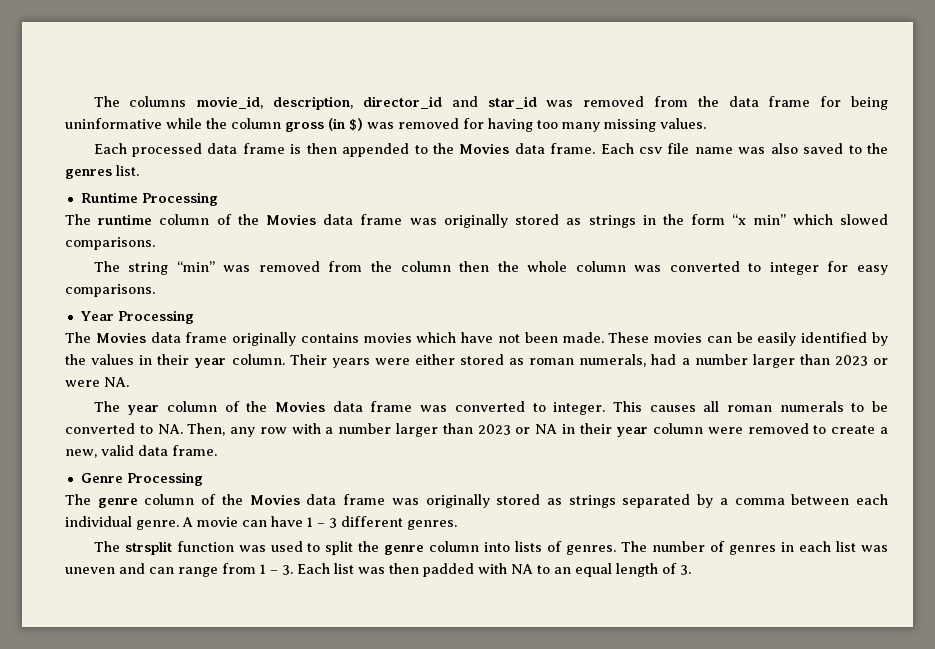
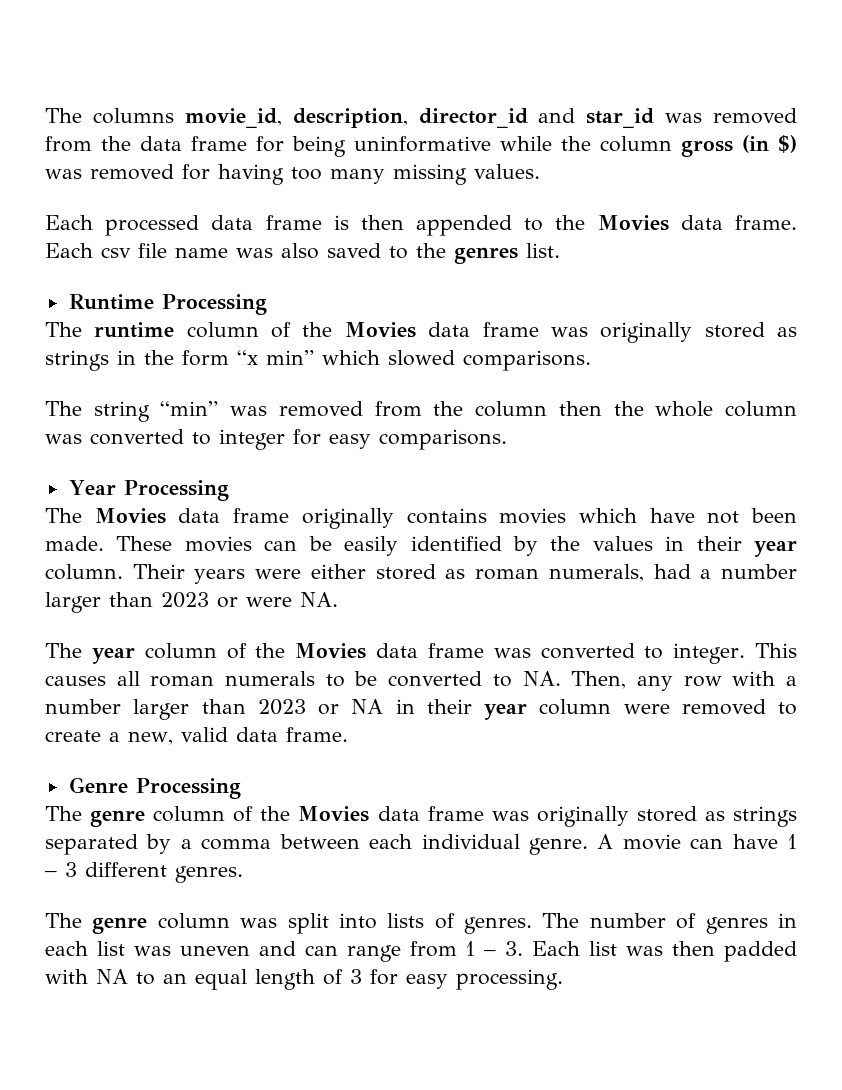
- The strsplit function was used to split the genre column into lists of genres.
+ The genre column was split into lists of genres.
- The number of genres in each list was uneven and can range from 1 – 3. Each list was then padded with NA to an equal length of 3.
+ The number of genres in each list was uneven and can range from 1 – 3. Each list was then padded with NA to an equal length of 3 for easy processing.

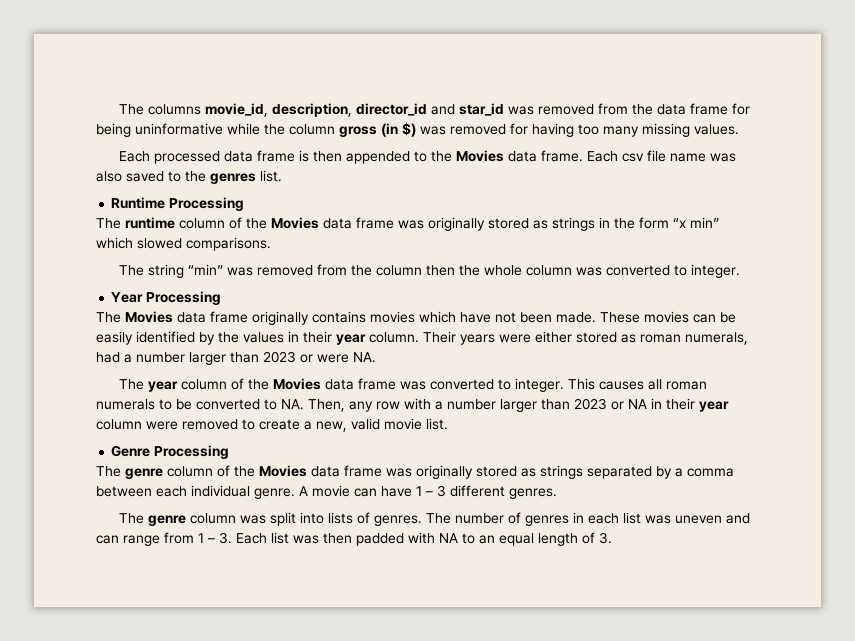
- The string “min” was removed from the column then the whole column was converted to integer for easy comparisons.
+ The string “min” was removed from the column then the whole column was converted to integer.
- This causes all roman numerals to be converted to NA. Then, any row with a number larger than 2023 or NA in their year column were removed to create a new, valid data frame.
+ This causes all roman numerals to be converted to NA. Then, any row with a number larger than 2023 or NA in their year column were removed to create a new, valid movie list.
- The number of genres in each list was uneven and can range from 1 – 3. Each list was then padded with NA to an equal length of 3 for easy processing.
+ The number of genres in each list was uneven and can range from 1 – 3. Each list was then padded with NA to an equal length of 3.

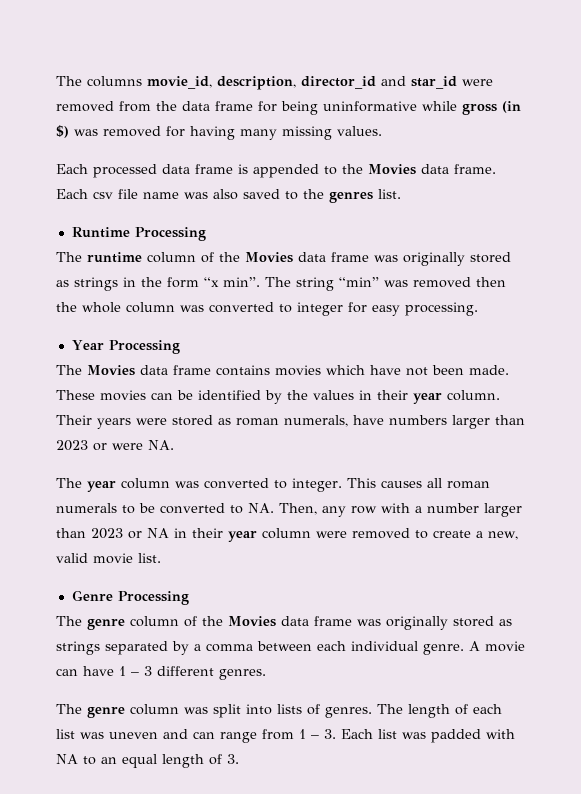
- The columns movie_id, description, director_id and star_id was removed from the data frame for being uninformative while the column gross (in $) was removed for having too many missing values.
+ The columns movie_id, description, director_id and star_id were removed from the data frame for being uninformative while gross (in $) was removed for having many missing values.
- Each processed data frame is then appended to the Movies data frame.
+ Each processed data frame is appended to the Movies data frame.
- The runtime column of the Movies data frame was originally stored as strings in the form “x min” which slowed comparisons.
- The string “min” was removed from the column then the whole column was converted to integer.
+ The runtime column of the Movies data frame was originally stored as strings in the form “x min”. The string “min” was removed then the whole column was converted to integer for easy processing.
- The Movies data frame originally contains movies which have not been made.
+ The Movies data frame contains movies which have not been made.
- These movies can be easily identified by the values in their year column.
+ These movies can be identified by the values in their year column.
- Their years were either stored as roman numerals, had a number larger than 2023 or were NA.
+ Their years were stored as roman numerals, have numbers larger than 2023 or were NA.
- The year column of the Movies data frame was converted to integer.
+ The year column was converted to integer.
- The number of genres in each list was uneven and can range from 1 – 3. Each list was then padded with NA to an equal length of 3.
+ The length of each list was uneven and can range from 1 – 3. Each list was padded with NA to an equal length of 3.

